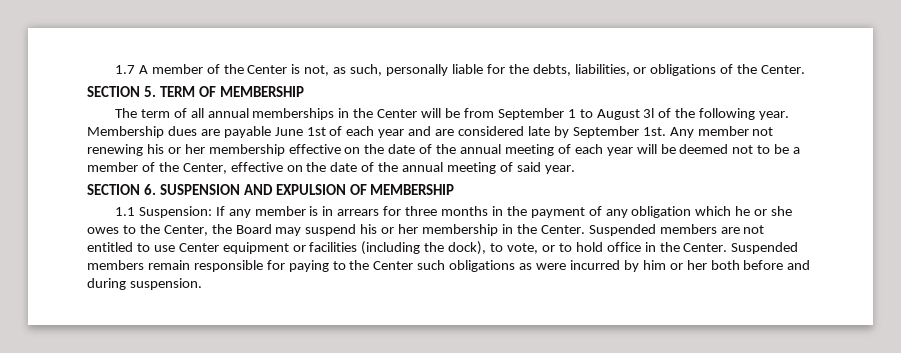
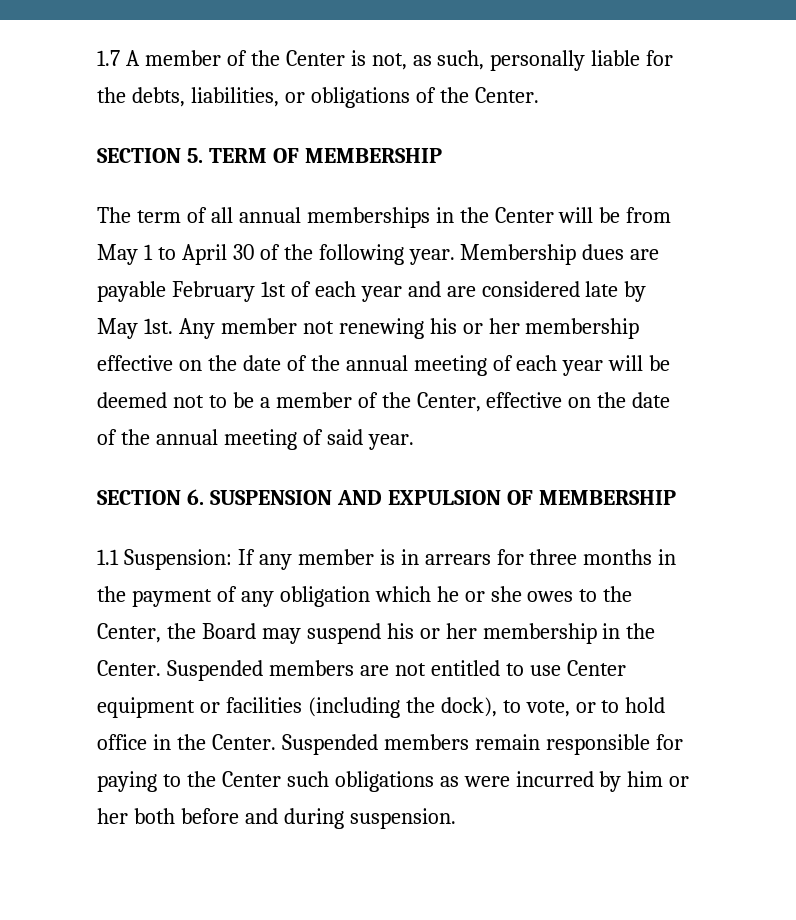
- The term of all annual memberships in the Center will be from September 1 to August 3l of the following year.
+ The term of all annual memberships in the Center will be from May 1 to April 30 of the following year.
- Membership dues are payable June 1st of each year and are considered late by September 1st.
+ Membership dues are payable February 1st of each year and are considered late by May 1st.

